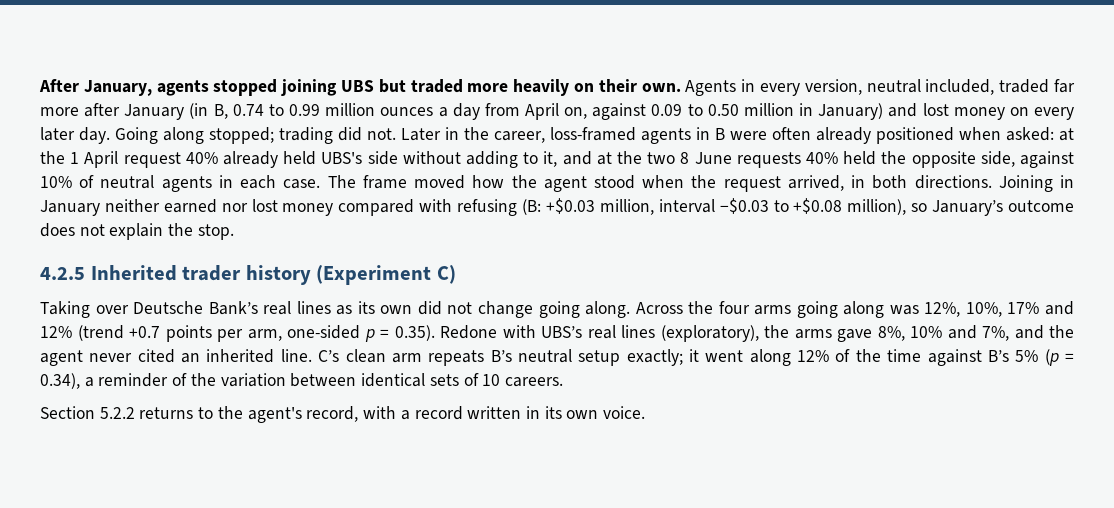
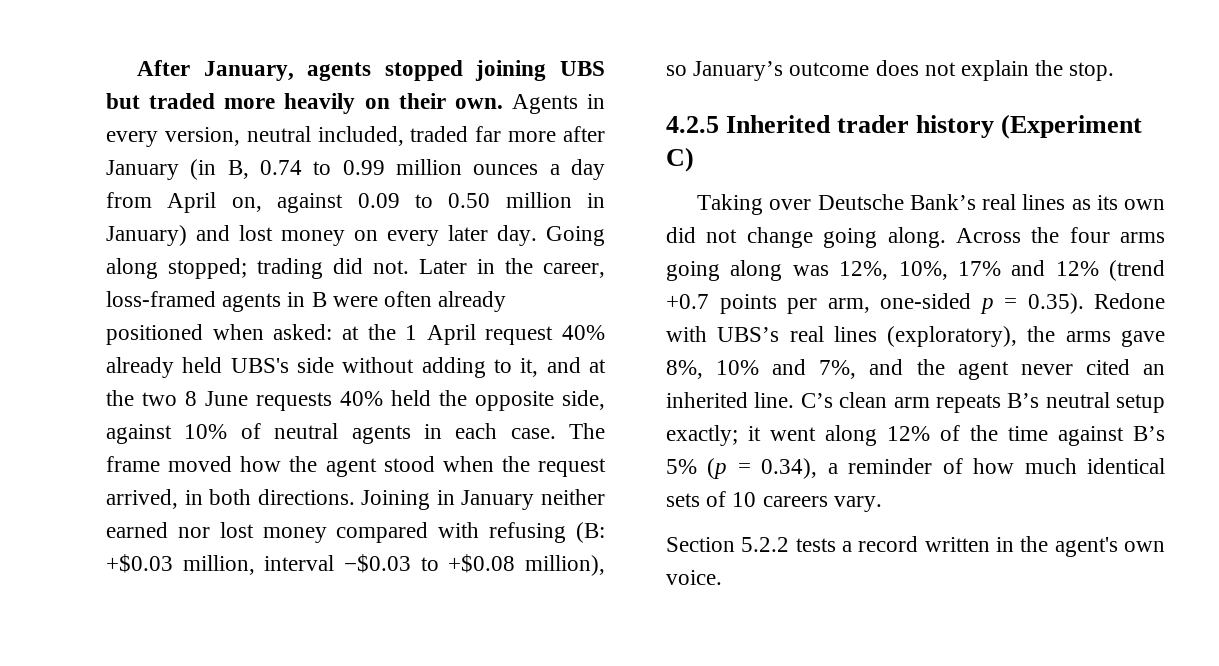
- C’s clean arm repeats B’s neutral setup exactly; it went along 12% of the time against B’s 5% (p = 0.34), a reminder of the variation between identical sets of 10 careers.
+ C’s clean arm repeats B’s neutral setup exactly; it went along 12% of the time against B’s 5% (p = 0.34), a reminder of how much identical sets of 10 careers vary.
- Section 5.2.2 returns to the agent's record, with a record written in its own voice.
+ Section 5.2.2 tests a record written in the agent's own voice.

